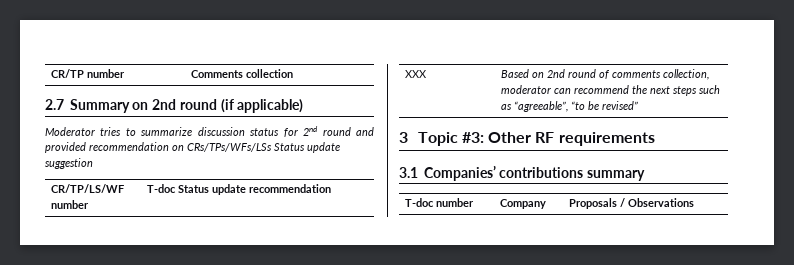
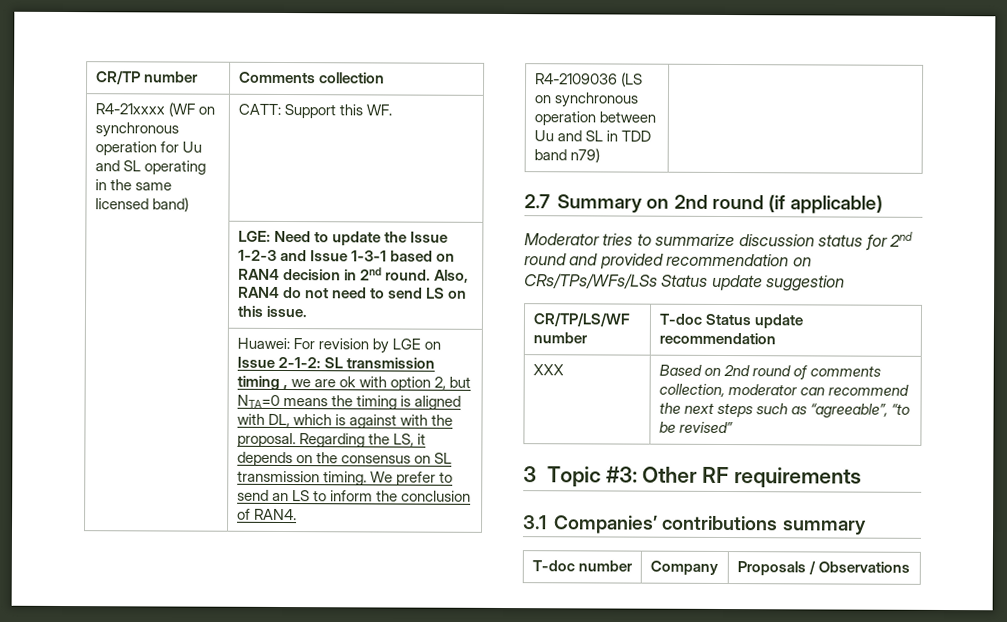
+ R4-21xxxx (WF on synchronous operation for Uu and SL operating in the same licensed band) | CATT: Support this WF.
+ | LGE: Need to update the Issue 1-2-3 and Issue 1-3-1 based on RAN4 decision in 2nd round. Also, RAN4 do not need to send LS on this issue.
+ | Huawei: For revision by LGE on Issue 2-1-2: SL transmission timing , we are ok with option 2, but NTA=0 means the timing is aligned with DL, which is against with the proposal. Regarding the LS, it depends on the consensus on SL transmission timing. We prefer to send an LS to inform the conclusion of RAN4.
+ R4-2109036 (LS on synchronous operation between Uu and SL in TDD band n79) |

